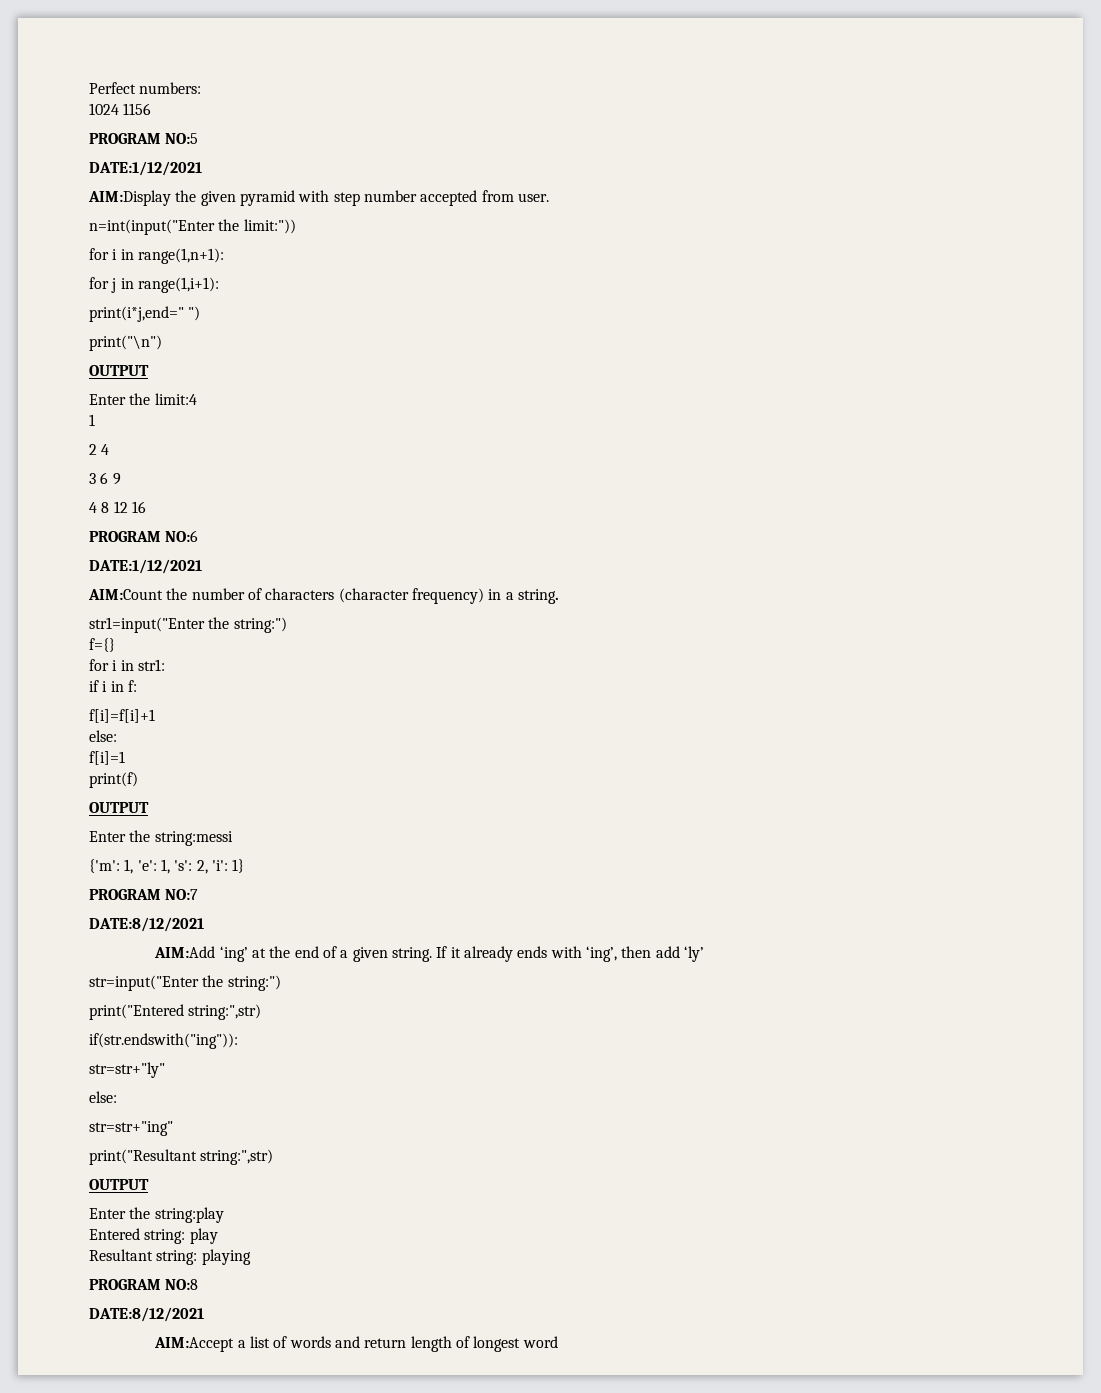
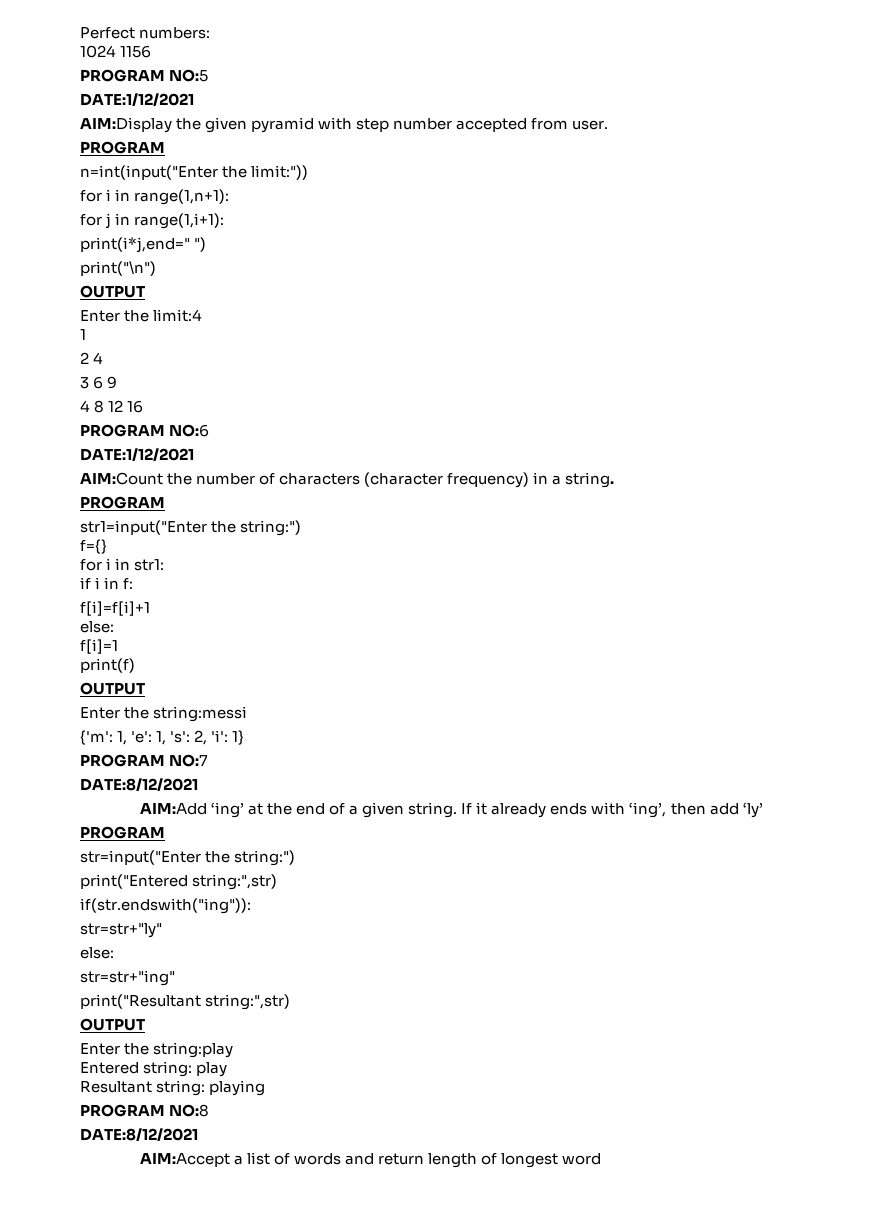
  AIM:Display the given pyramid with step number accepted from user.
+ PROGRAM
  AIM:Count the number of characters (character frequency) in a string.
+ PROGRAM
  If it already ends with ‘ing’, then add ‘ly’
+ PROGRAM

